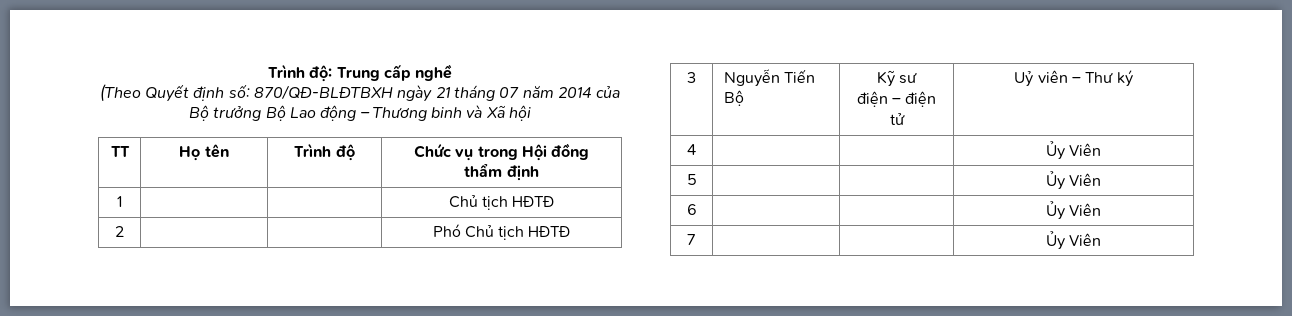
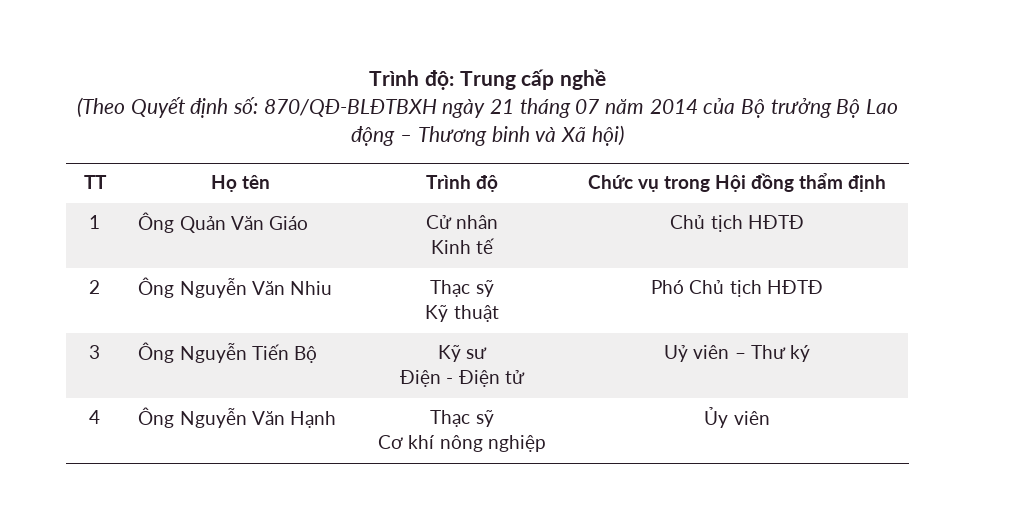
- (Theo Quyết định số: 870/QĐ-BLĐTBXH ngày 21 tháng 07 năm 2014 của Bộ trưởng Bộ Lao động – Thương binh và Xã hội
+ (Theo Quyết định số: 870/QĐ-BLĐTBXH ngày 21 tháng 07 năm 2014 của Bộ trưởng Bộ Lao động – Thương binh và Xã hội)
- 1 | | | Chủ tịch HĐTĐ
- 2 | | | Phó Chủ tịch HĐTĐ
+ 1 | Ông Quản Văn Giáo | Cử nhân
+ Kinh tế | Chủ tịch HĐTĐ
+ 2 | Ông Nguyễn Văn Nhiu | Thạc sỹ
+ Kỹ thuật | Phó Chủ tịch HĐTĐ
- 3 | Nguyễn Tiến Bộ | Kỹ sư
- điện – điện tử | Uỷ viên – Thư ký
+ 3 | Ông Nguyễn Tiến Bộ | Kỹ sư
+ Điện - Điện tử | Uỷ viên – Thư ký
- 4 | | | Ủy Viên
- 5 | | | Ủy Viên
- 6 | | | Ủy Viên
- 7 | | | Ủy Viên
+ 4 | Ông Nguyễn Văn Hạnh | Thạc sỹ
+ Cơ khí nông nghiệp | Ủy viên

